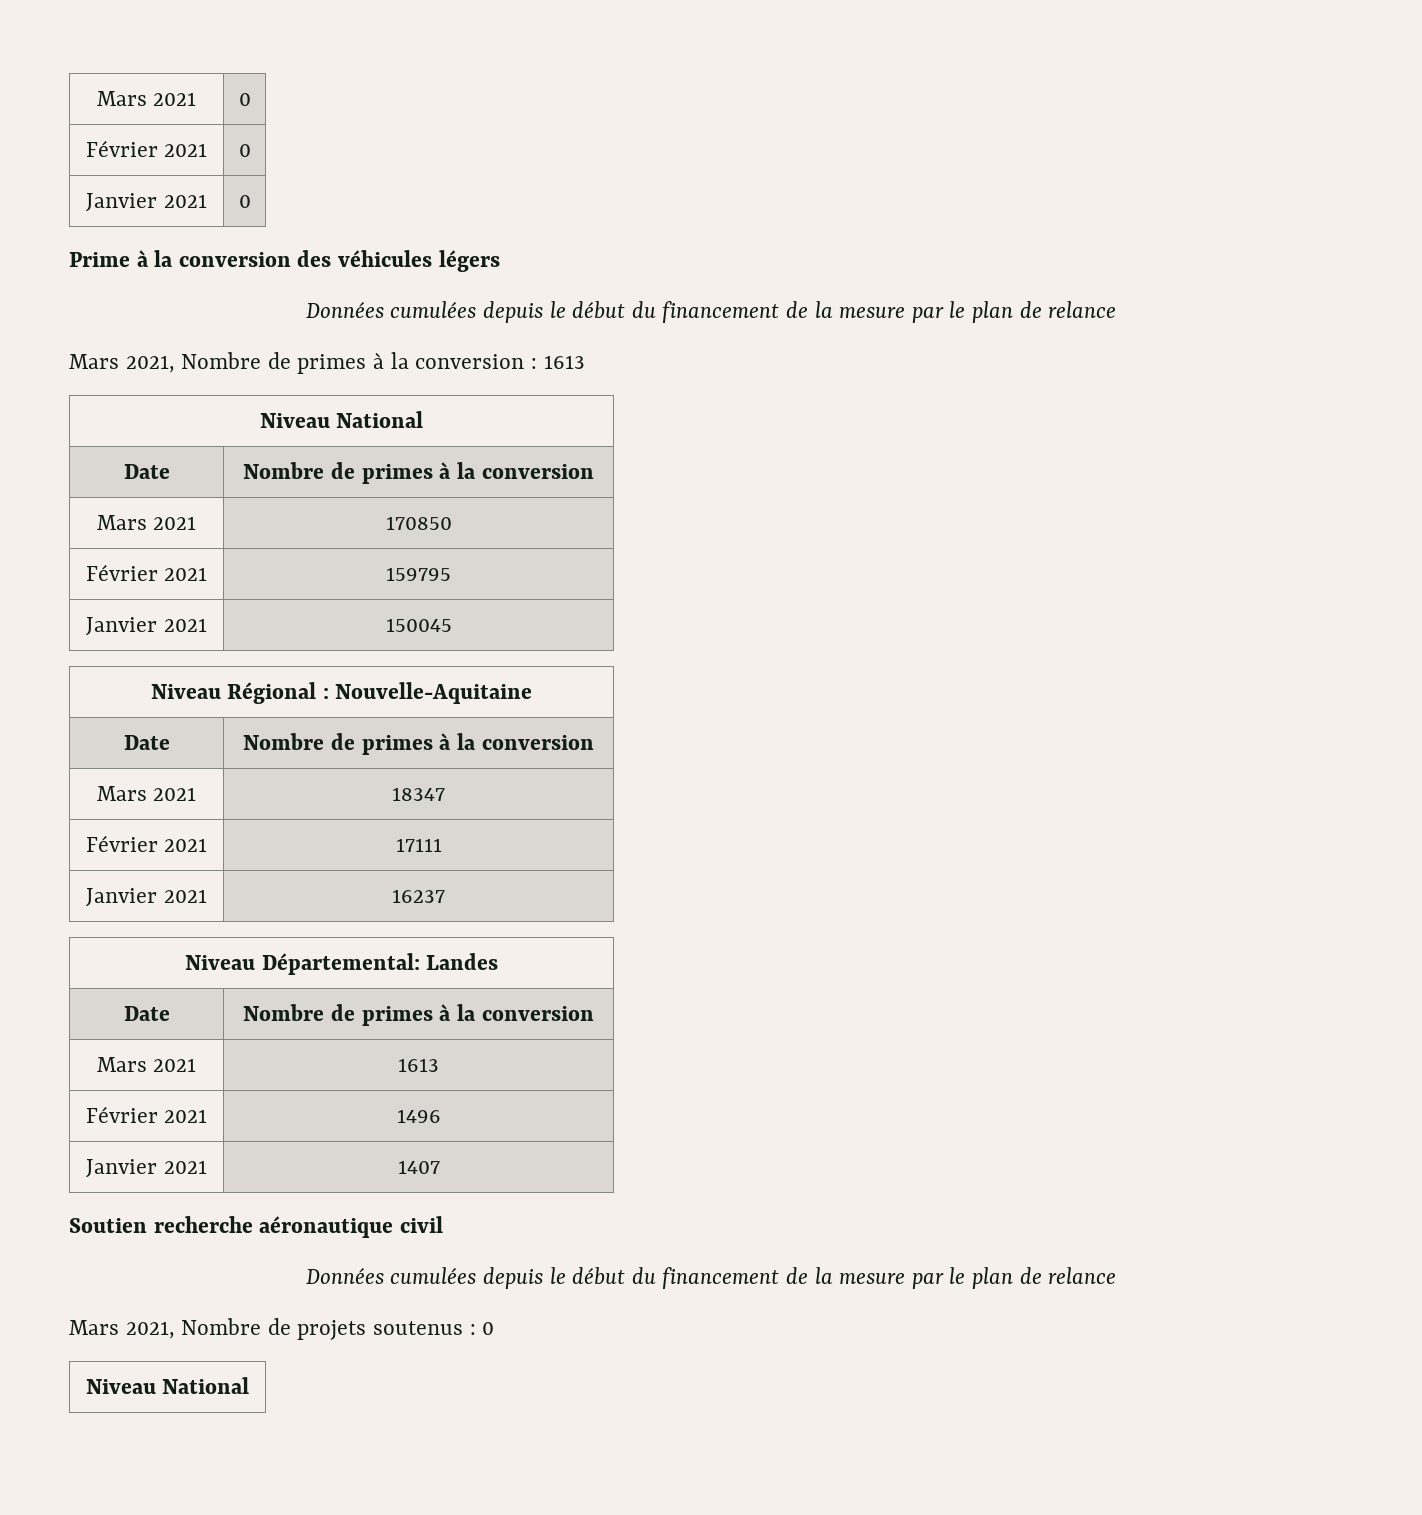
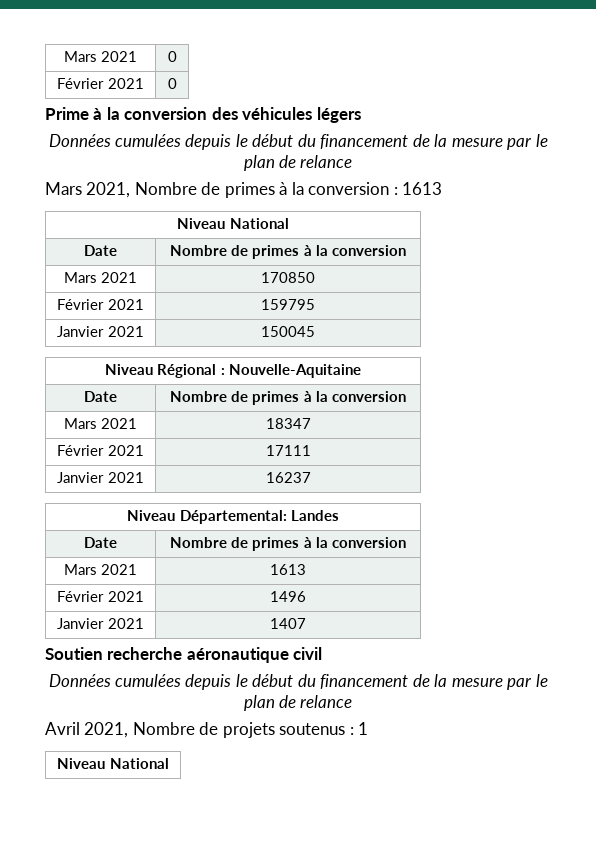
- Janvier 2021 | 0
- Mars 2021, Nombre de projets soutenus : 0
+ Avril 2021, Nombre de projets soutenus : 1

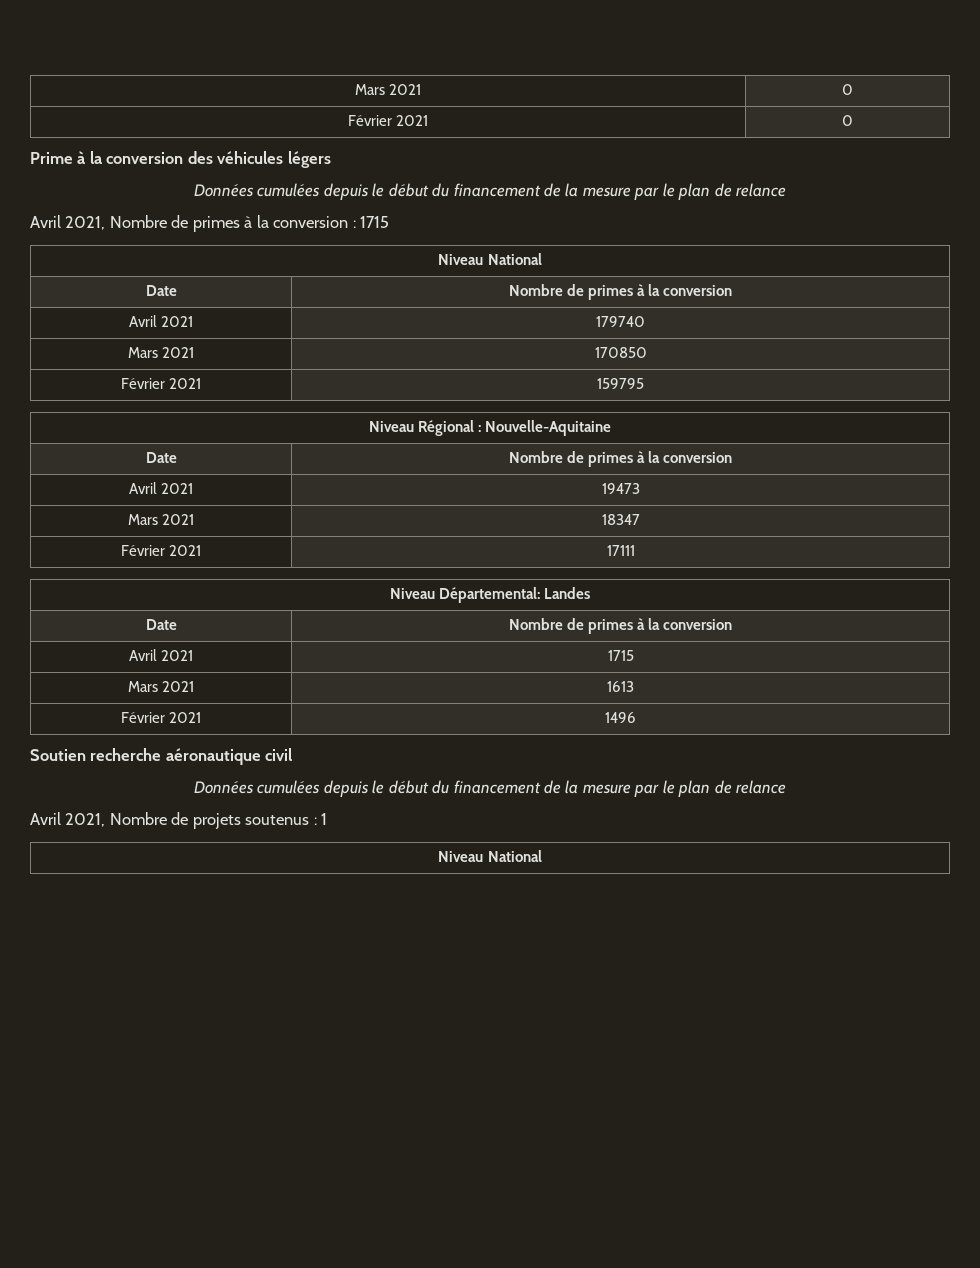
- Mars 2021, Nombre de primes à la conversion : 1613
+ Avril 2021, Nombre de primes à la conversion : 1715
+ Avril 2021 | 179740
- Janvier 2021 | 150045
+ Avril 2021 | 19473
- Janvier 2021 | 16237
+ Avril 2021 | 1715
- Janvier 2021 | 1407

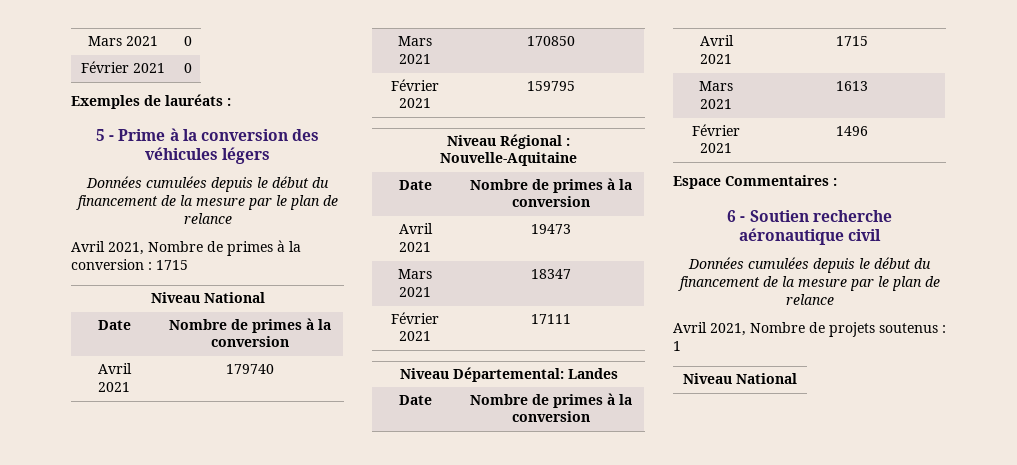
- Prime à la conversion des véhicules légers
+ Exemples de lauréats :
+ 5 - Prime à la conversion des véhicules légers
- Soutien recherche aéronautique civil
+ Espace Commentaires :
+ 6 - Soutien recherche aéronautique civil

